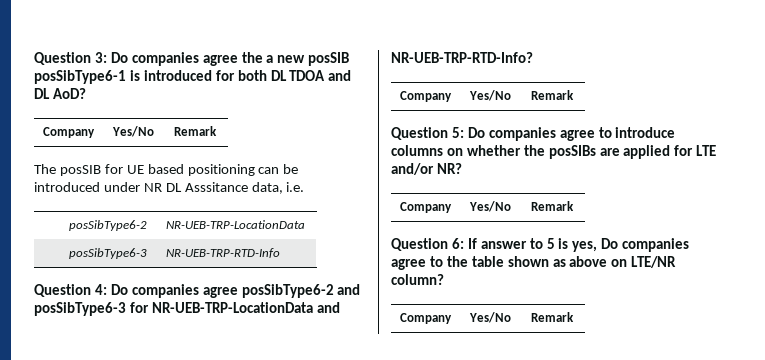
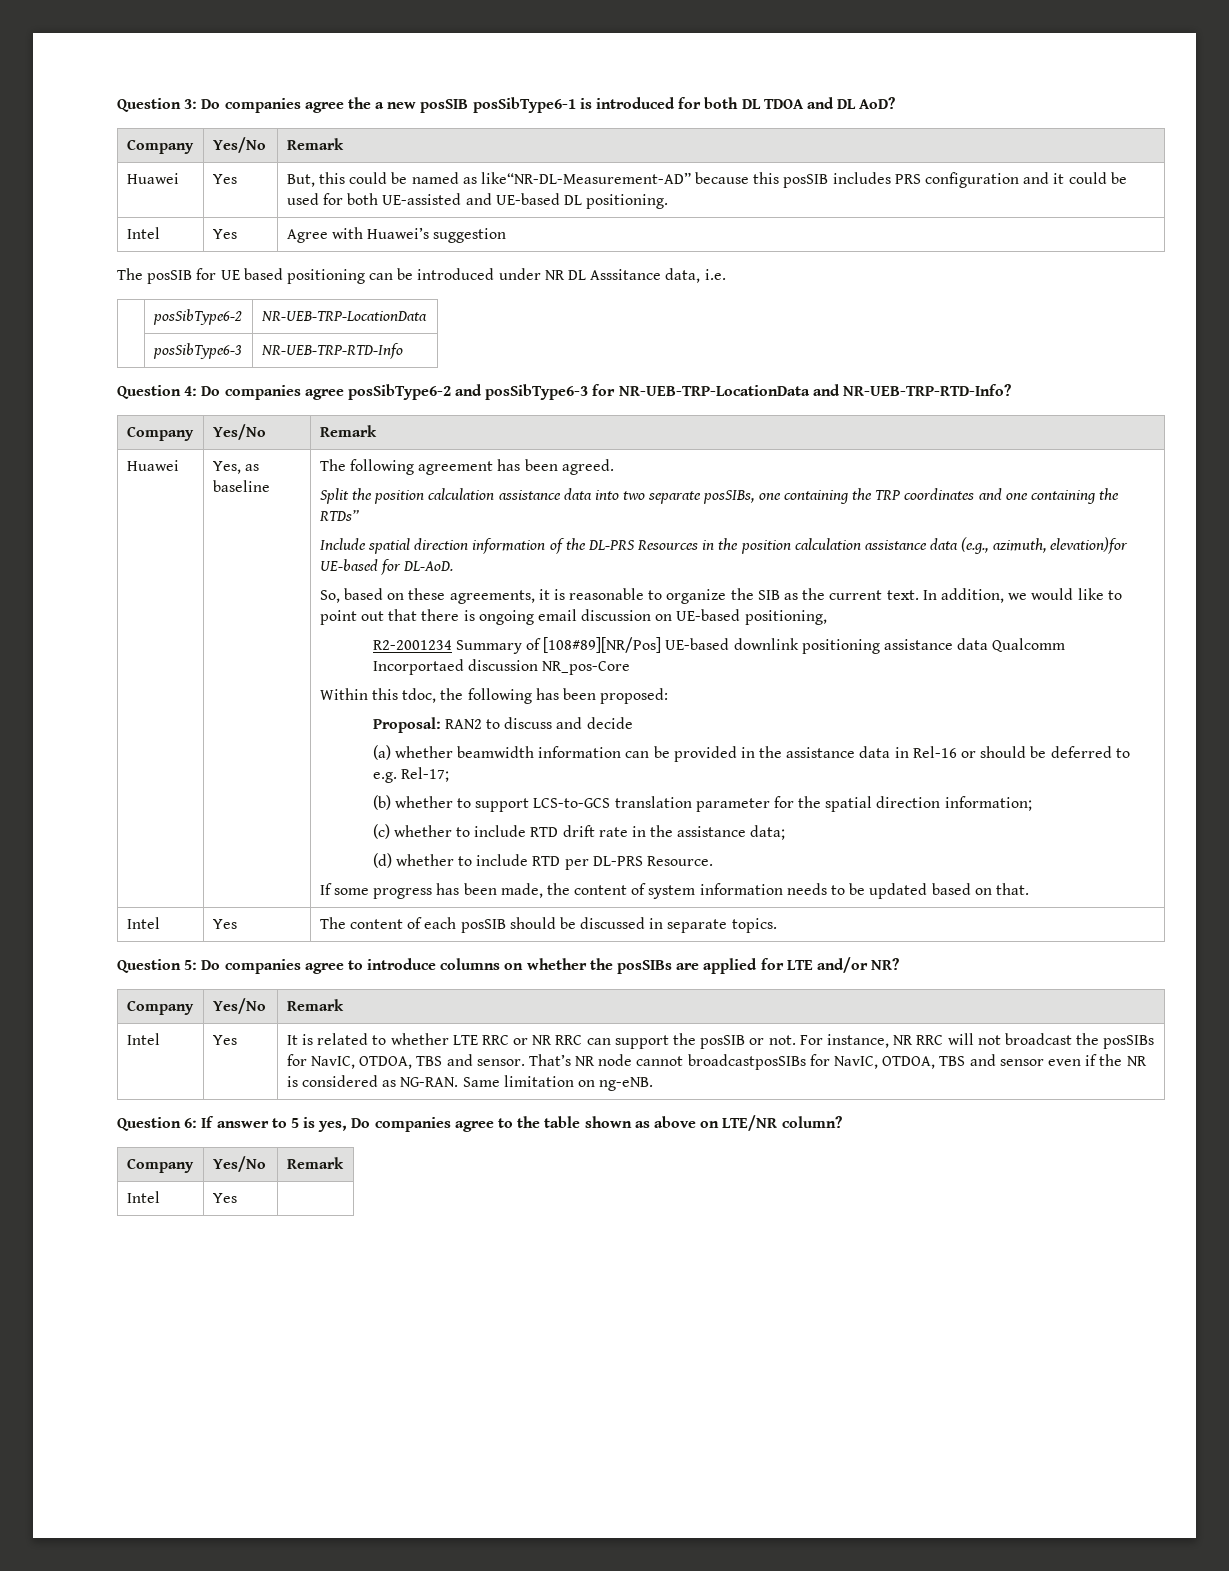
+ Huawei | Yes | But, this could be named as like“NR-DL-Measurement-AD” because this posSIB includes PRS configuration and it could be used for both UE-assisted and UE-based DL positioning.
+ Intel | Yes | Agree with Huawei’s suggestion
+ Huawei | Yes, as baseline | The following agreement has been agreed.
+ Split the position calculation assistance data into two separate posSIBs, one containing the TRP coordinates and one containing the RTDs”
+ Include spatial direction information of the DL-PRS Resources in the position calculation assistance data (e.g., azimuth, elevation)for UE-based for DL-AoD.
+ So, based on these agreements, it is reasonable to organize the SIB as the current text. In addition, we would like to point out that there is ongoing email discussion on UE-based positioning,
+ R2-2001234 Summary of [108#89][NR/Pos] UE-based downlink positioning assistance data Qualcomm Incorportaed discussion NR_pos-Core
+ Within this tdoc, the following has been proposed:
+ Proposal: RAN2 to discuss and decide
+ (a) whether beamwidth information can be provided in the assistance data in Rel-16 or should be deferred to e.g. Rel-17;
+ (b) whether to support LCS-to-GCS translation parameter for the spatial direction information;
+ (c) whether to include RTD drift rate in the assistance data;
+ (d) whether to include RTD per DL-PRS Resource.
+ If some progress has been made, the content of system information needs to be updated based on that.
+ Intel | Yes | The content of each posSIB should be discussed in separate topics.
+ Intel | Yes | It is related to whether LTE RRC or NR RRC can support the posSIB or not. For instance, NR RRC will not broadcast the posSIBs for NavIC, OTDOA, TBS and sensor. That’s NR node cannot broadcastposSIBs for NavIC, OTDOA, TBS and sensor even if the NR is considered as NG-RAN. Same limitation on ng-eNB.
  Question 6: If answer to 5 is yes, Do companies agree to the table shown as above on LTE/NR column?
  Company | Yes/No | Remark
+ Intel | Yes |

